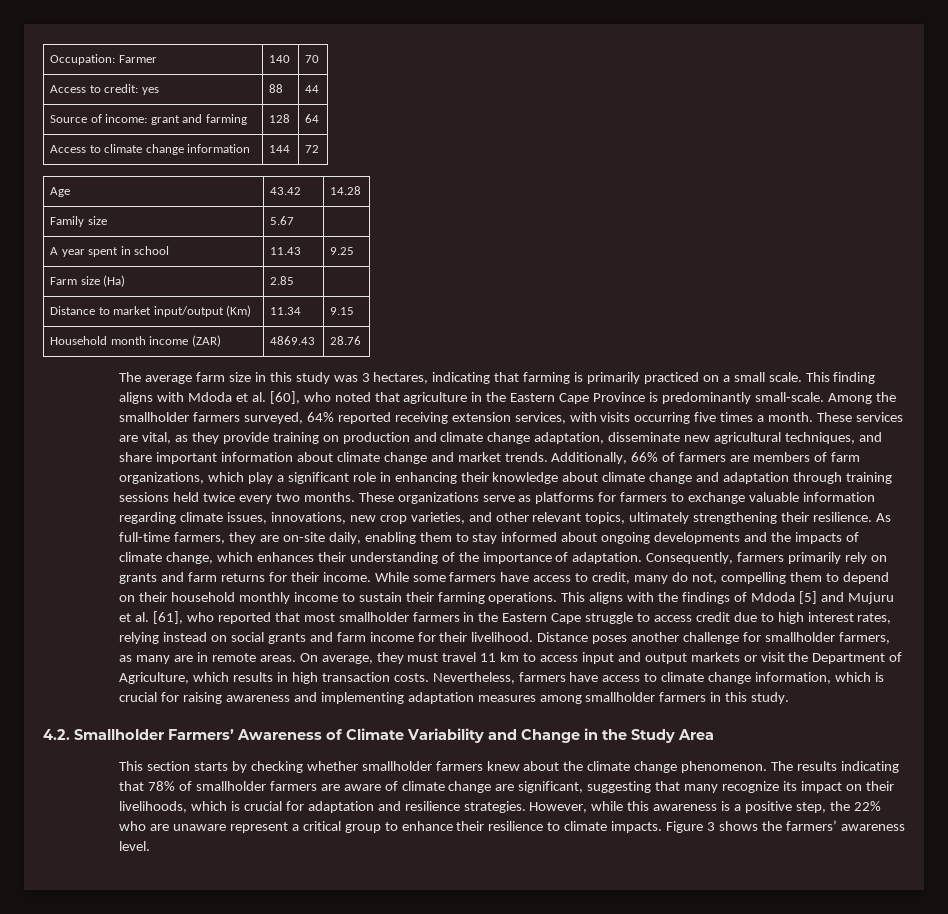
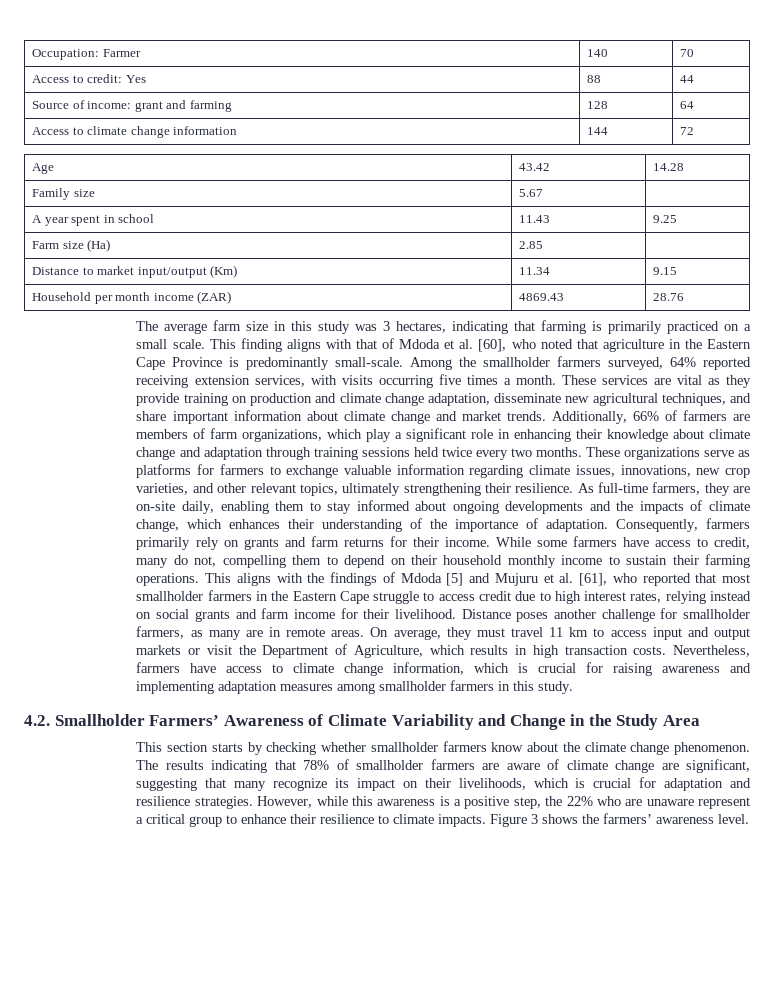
- Access to credit: yes | 88 | 44
+ Access to credit: Yes | 88 | 44
- Household month income (ZAR) | 4869.43 | 28.76
+ Household per month income (ZAR) | 4869.43 | 28.76
- This finding aligns with Mdoda et al. [60], who noted that agriculture in the Eastern Cape Province is predominantly small-scale.
+ This finding aligns with that of Mdoda et al. [60], who noted that agriculture in the Eastern Cape Province is predominantly small-scale.
- These services are vital, as they provide training on production and climate change adaptation, disseminate new agricultural techniques, and share important information about climate change and market trends.
+ These services are vital as they provide training on production and climate change adaptation, disseminate new agricultural techniques, and share important information about climate change and market trends.
- This section starts by checking whether smallholder farmers knew about the climate change phenomenon.
+ This section starts by checking whether smallholder farmers know about the climate change phenomenon.

